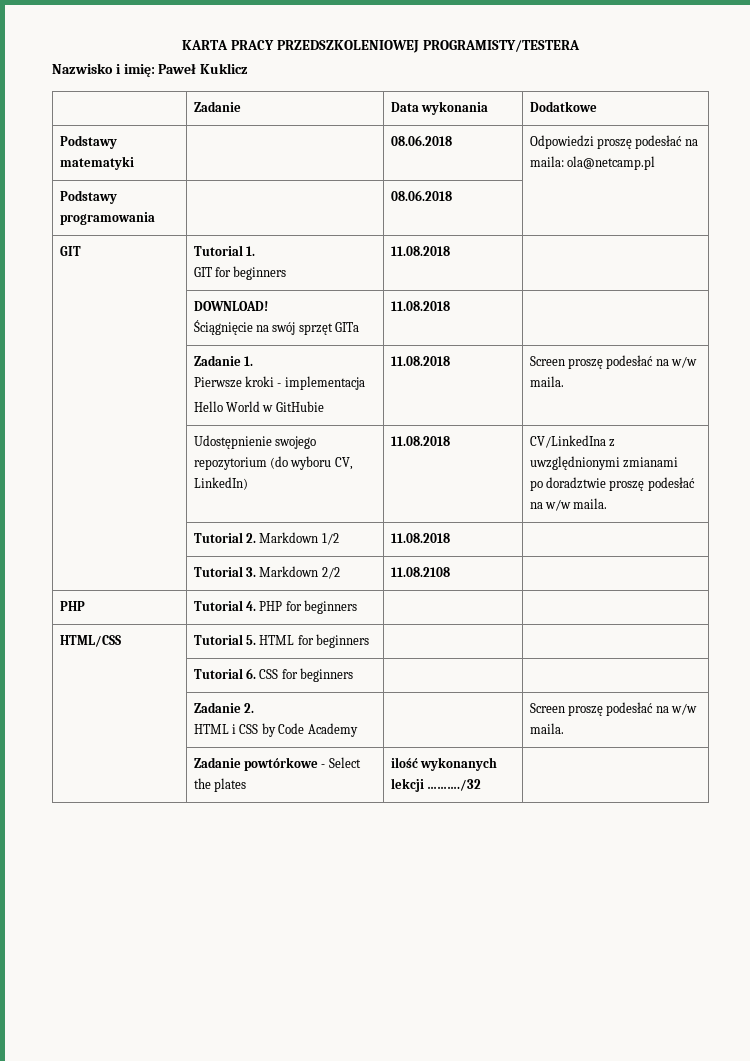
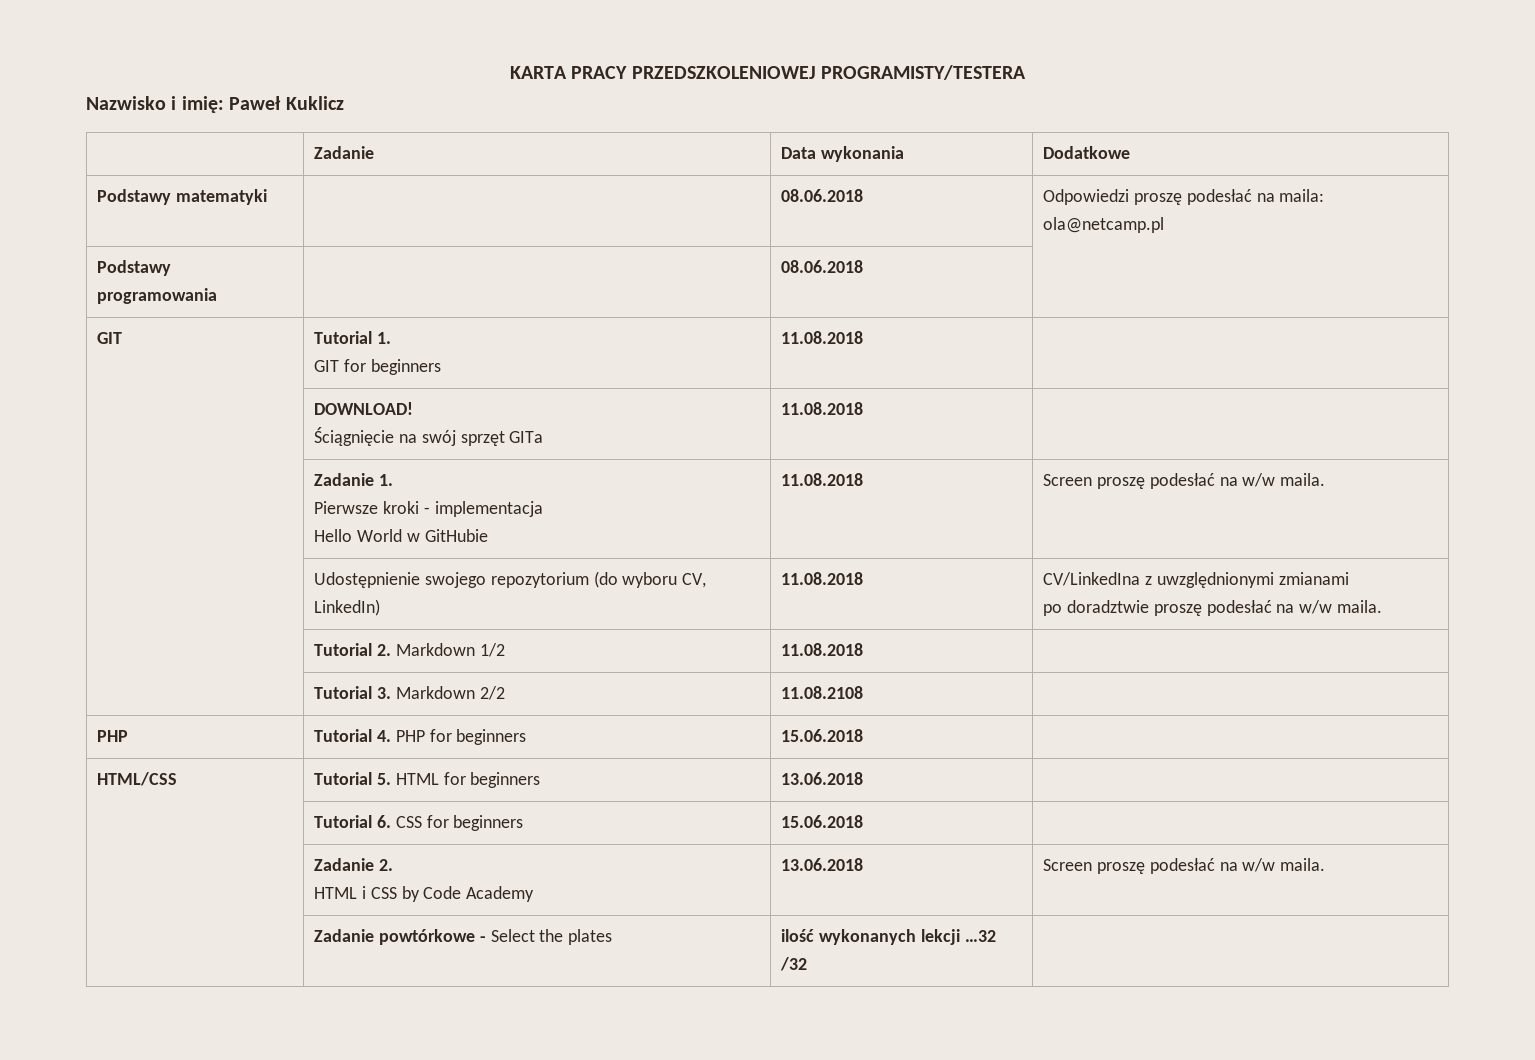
- PHP | Tutorial 4. PHP for beginners | |
+ PHP | Tutorial 4. PHP for beginners | 15.06.2018 |
- HTML/CSS | Tutorial 5. HTML for beginners | |
+ HTML/CSS | Tutorial 5. HTML for beginners | 13.06.2018 |
- | Tutorial 6. CSS for beginners | |
+ | Tutorial 6. CSS for beginners | 15.06.2018 |
  | Zadanie 2.
- HTML i CSS by Code Academy | | Screen proszę podesłać na w/w maila.
+ HTML i CSS by Code Academy | 13.06.2018 | Screen proszę podesłać na w/w maila.
- | Zadanie powtórkowe - Select the plates | ilość wykonanych lekcji ………./32 |
+ | Zadanie powtórkowe - Select the plates | ilość wykonanych lekcji …32 /32 |

